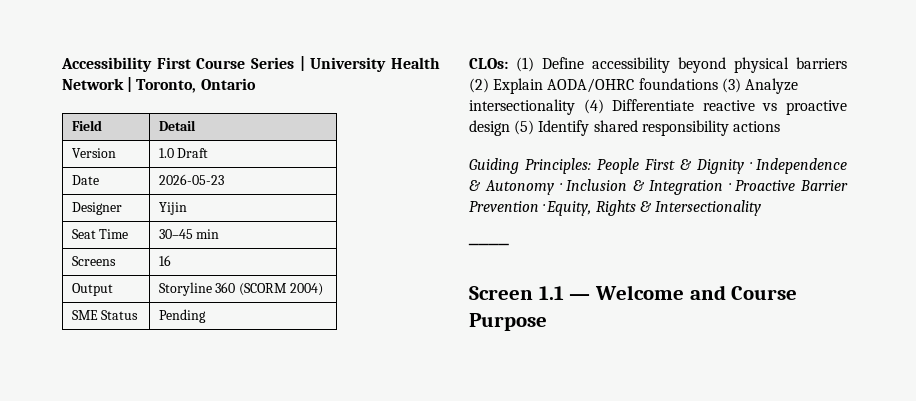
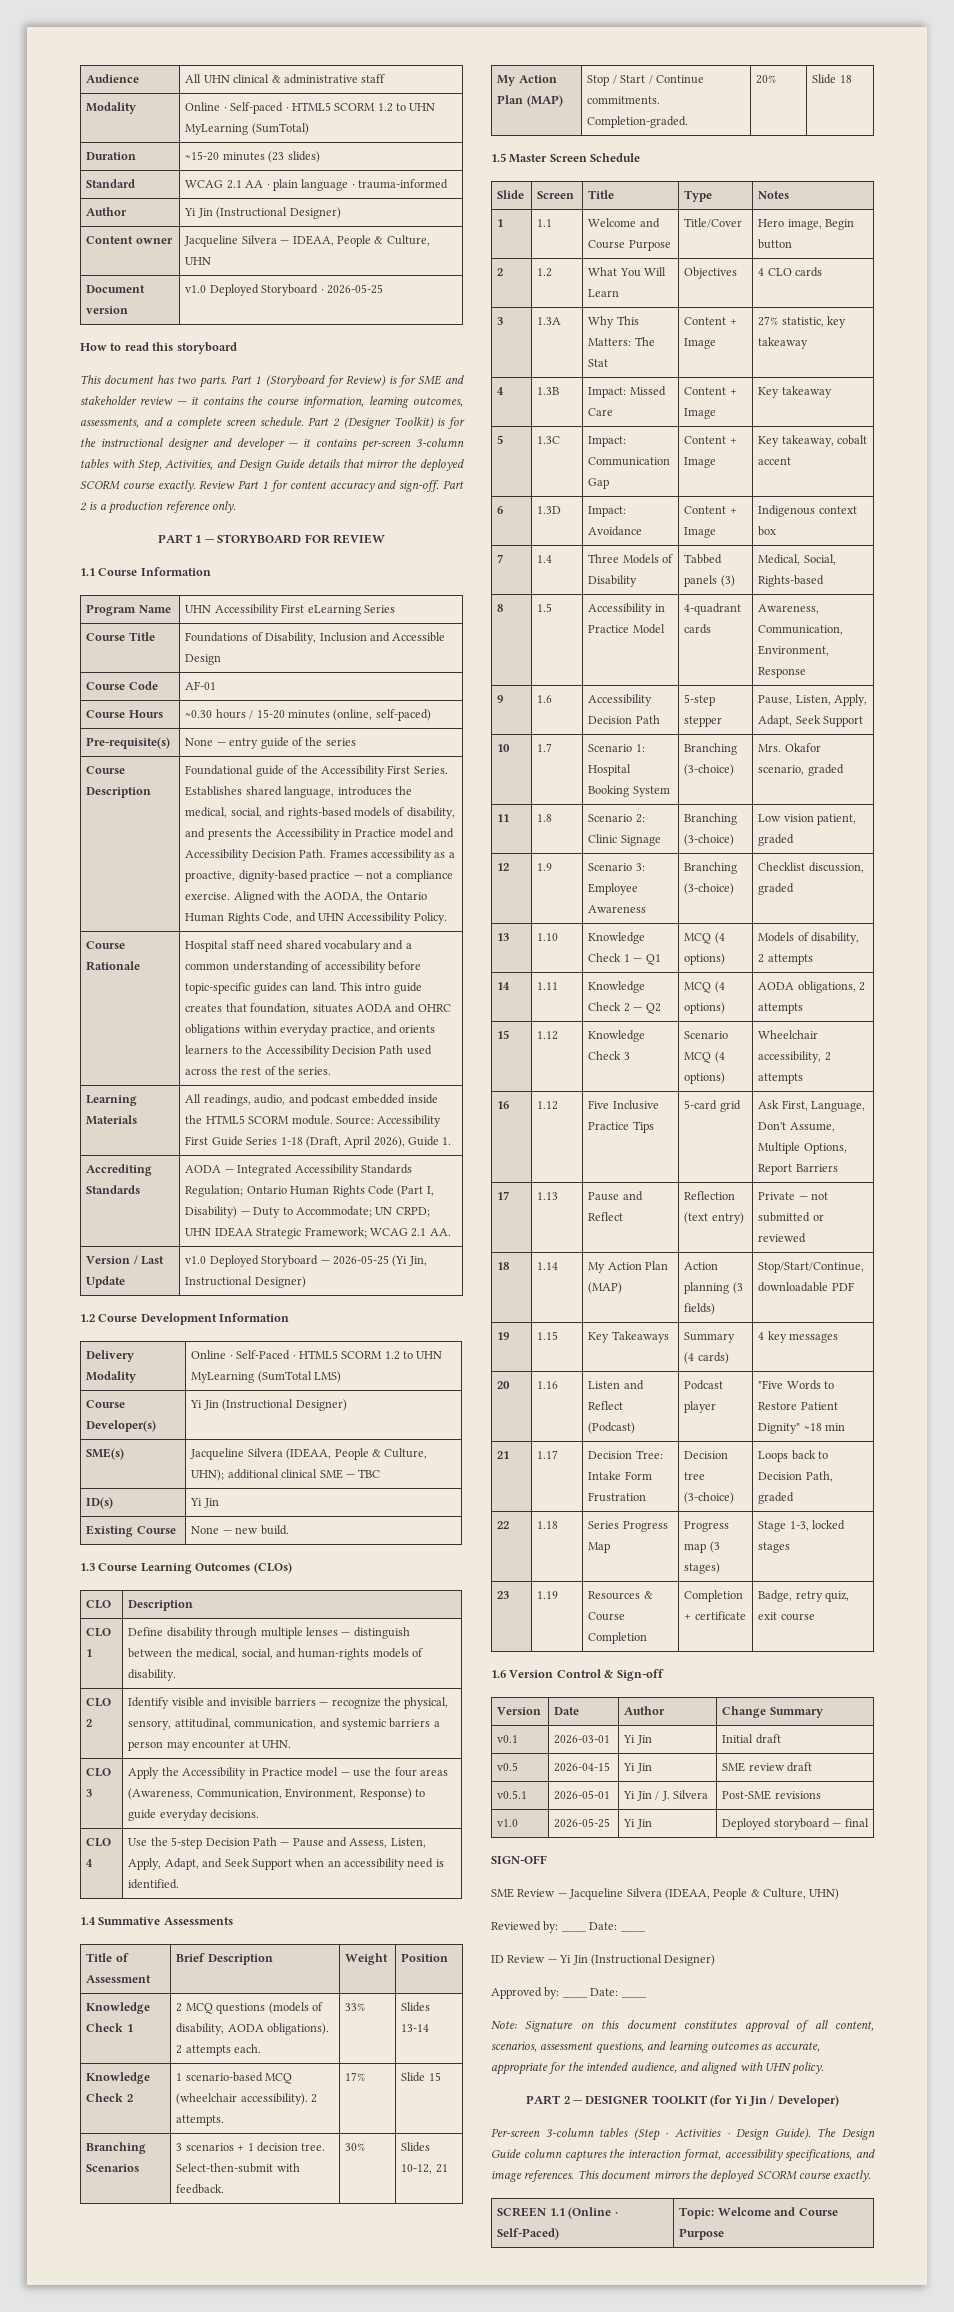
- Accessibility First Course Series | University Health Network | Toronto, Ontario
- Field | Detail
- Version | 1.0 Draft
- Date | 2026-05-23
- Designer | Yijin
- Seat Time | 30–45 min
- Screens | 16
- Output | Storyline 360 (SCORM 2004)
- SME Status | Pending
- CLOs: (1) Define accessibility beyond physical barriers (2) Explain AODA/OHRC foundations (3) Analyze intersectionality (4) Differentiate reactive vs proactive design (5) Identify shared responsibility actions
- Guiding Principles: People First & Dignity · Independence & Autonomy · Inclusion & Integration · Proactive Barrier Prevention · Equity, Rights & Intersectionality
- ────
- Screen 1.1 — Welcome and Course Purpose
+ Audience | All UHN clinical & administrative staff
+ Modality | Online · Self-paced · HTML5 SCORM 1.2 to UHN MyLearning (SumTotal)
+ Duration | ~15-20 minutes (23 slides)
+ Standard | WCAG 2.1 AA · plain language · trauma-informed
+ Author | Yi Jin (Instructional Designer)
+ Content owner | Jacqueline Silvera — IDEAA, People & Culture, UHN
+ Document version | v1.0 Deployed Storyboard · 2026-05-25
+ How to read this storyboard
+ This document has two parts. Part 1 (Storyboard for Review) is for SME and stakeholder review — it contains the course information, learning outcomes, assessments, and a complete screen schedule. Part 2 (Designer Toolkit) is for the instructional designer and developer — it contains per-screen 3-column tables with Step, Activities, and Design Guide details that mirror the deployed SCORM course exactly. Review Part 1 for content accuracy and sign-off. Part 2 is a production reference only.
+ PART 1 — STORYBOARD FOR REVIEW
+ 1.1 Course Information
+ Program Name | UHN Accessibility First eLearning Series
+ Course Title | Foundations of Disability, Inclusion and Accessible Design
+ Course Code | AF-01
+ Course Hours | ~0.30 hours / 15-20 minutes (online, self-paced)
+ Pre-requisite(s) | None — entry guide of the series
+ Course Description | Foundational guide of the Accessibility First Series. Establishes shared language, introduces the medical, social, and rights-based models of disability, and presents the Accessibility in Practice model and Accessibility Decision Path. Frames accessibility as a proactive, dignity-based practice — not a compliance exercise. Aligned with the AODA, the Ontario Human Rights Code, and UHN Accessibility Policy.
+ Course Rationale | Hospital staff need shared vocabulary and a common understanding of accessibility before topic-specific guides can land. This intro guide creates that foundation, situates AODA and OHRC obligations within everyday practice, and orients learners to the Accessibility Decision Path used across the rest of the series.
+ Learning Materials | All readings, audio, and podcast embedded inside the HTML5 SCORM module. Source: Accessibility First Guide Series 1-18 (Draft, April 2026), Guide 1.
+ Accrediting Standards | AODA — Integrated Accessibility Standards Regulation; Ontario Human Rights Code (Part I, Disability) — Duty to Accommodate; UN CRPD; UHN IDEAA Strategic Framework; WCAG 2.1 AA.
+ Version / Last Update | v1.0 Deployed Storyboard — 2026-05-25 (Yi Jin, Instructional Designer)
+ 1.2 Course Development Information
+ Delivery Modality | Online · Self-Paced · HTML5 SCORM 1.2 to UHN MyLearning (SumTotal LMS)
+ Course Developer(s) | Yi Jin (Instructional Designer)
+ SME(s) | Jacqueline Silvera (IDEAA, People & Culture, UHN); additional clinical SME — TBC
+ ID(s) | Yi Jin
+ Existing Course | None — new build.
+ 1.3 Course Learning Outcomes (CLOs)
+ CLO | Description
+ CLO 1 | Define disability through multiple lenses — distinguish between the medical, social, and human-rights models of disability.
+ CLO 2 | Identify visible and invisible barriers — recognize the physical, sensory, attitudinal, communication, and systemic barriers a person may encounter at UHN.
+ CLO 3 | Apply the Accessibility in Practice model — use the four areas (Awareness, Communication, Environment, Response) to guide everyday decisions.
+ CLO 4 | Use the 5-step Decision Path — Pause and Assess, Listen, Apply, Adapt, and Seek Support when an accessibility need is identified.
+ 1.4 Summative Assessments
+ Title of Assessment | Brief Description | Weight | Position
+ Knowledge Check 1 | 2 MCQ questions (models of disability, AODA obligations). 2 attempts each. | 33% | Slides 13-14
+ Knowledge Check 2 | 1 scenario-based MCQ (wheelchair accessibility). 2 attempts. | 17% | Slide 15
+ Branching Scenarios | 3 scenarios + 1 decision tree. Select-then-submit with feedback. | 30% | Slides 10-12, 21
+ My Action Plan (MAP) | Stop / Start / Continue commitments. Completion-graded. | 20% | Slide 18
+ 1.5 Master Screen Schedule
+ Slide | Screen | Title | Type | Notes
+ 1 | 1.1 | Welcome and Course Purpose | Title/Cover | Hero image, Begin button
+ 2 | 1.2 | What You Will Learn | Objectives | 4 CLO cards
+ 3 | 1.3A | Why This Matters: The Stat | Content + Image | 27% statistic, key takeaway
+ 4 | 1.3B | Impact: Missed Care | Content + Image | Key takeaway
+ 5 | 1.3C | Impact: Communication Gap | Content + Image | Key takeaway, cobalt accent
+ 6 | 1.3D | Impact: Avoidance | Content + Image | Indigenous context box
+ 7 | 1.4 | Three Models of Disability | Tabbed panels (3) | Medical, Social, Rights-based
+ 8 | 1.5 | Accessibility in Practice Model | 4-quadrant cards | Awareness, Communication, Environment, Response
+ 9 | 1.6 | Accessibility Decision Path | 5-step stepper | Pause, Listen, Apply, Adapt, Seek Support
+ 10 | 1.7 | Scenario 1: Hospital Booking System | Branching (3-choice) | Mrs. Okafor scenario, graded
+ 11 | 1.8 | Scenario 2: Clinic Signage | Branching (3-choice) | Low vision patient, graded
+ 12 | 1.9 | Scenario 3: Employee Awareness | Branching (3-choice) | Checklist discussion, graded
+ 13 | 1.10 | Knowledge Check 1 — Q1 | MCQ (4 options) | Models of disability, 2 attempts
+ 14 | 1.11 | Knowledge Check 2 — Q2 | MCQ (4 options) | AODA obligations, 2 attempts
+ 15 | 1.12 | Knowledge Check 3 | Scenario MCQ (4 options) | Wheelchair accessibility, 2 attempts
+ 16 | 1.12 | Five Inclusive Practice Tips | 5-card grid | Ask First, Language, Don't Assume, Multiple Options, Report Barriers
+ 17 | 1.13 | Pause and Reflect | Reflection (text entry) | Private — not submitted or reviewed
+ 18 | 1.14 | My Action Plan (MAP) | Action planning (3 fields) | Stop/Start/Continue, downloadable PDF
+ 19 | 1.15 | Key Takeaways | Summary (4 cards) | 4 key messages
+ 20 | 1.16 | Listen and Reflect (Podcast) | Podcast player | "Five Words to Restore Patient Dignity" ~18 min
+ 21 | 1.17 | Decision Tree: Intake Form Frustration | Decision tree (3-choice) | Loops back to Decision Path, graded
+ 22 | 1.18 | Series Progress Map | Progress map (3 stages) | Stage 1-3, locked stages
+ 23 | 1.19 | Resources & Course Completion | Completion + certificate | Badge, retry quiz, exit course
+ 1.6 Version Control & Sign-off
+ Version | Date | Author | Change Summary
+ v0.1 | 2026-03-01 | Yi Jin | Initial draft
+ v0.5 | 2026-04-15 | Yi Jin | SME review draft
+ v0.5.1 | 2026-05-01 | Yi Jin / J. Silvera | Post-SME revisions
+ v1.0 | 2026-05-25 | Yi Jin | Deployed storyboard — final
+ SIGN-OFF
+ SME Review — Jacqueline Silvera (IDEAA, People & Culture, UHN)
+ Reviewed by: ____ Date: ____
+ ID Review — Yi Jin (Instructional Designer)
+ Approved by: ____ Date: ____
+ Note: Signature on this document constitutes approval of all content, scenarios, assessment questions, and learning outcomes as accurate, appropriate for the intended audience, and aligned with UHN policy.
+ PART 2 — DESIGNER TOOLKIT (for Yi Jin / Developer)
+ Per-screen 3-column tables (Step · Activities · Design Guide). The Design Guide column captures the interaction format, accessibility specifications, and image references. This document mirrors the deployed SCORM course exactly.
+ SCREEN 1.1 (Online · Self-Paced) | Topic: Welcome and Course Purpose

